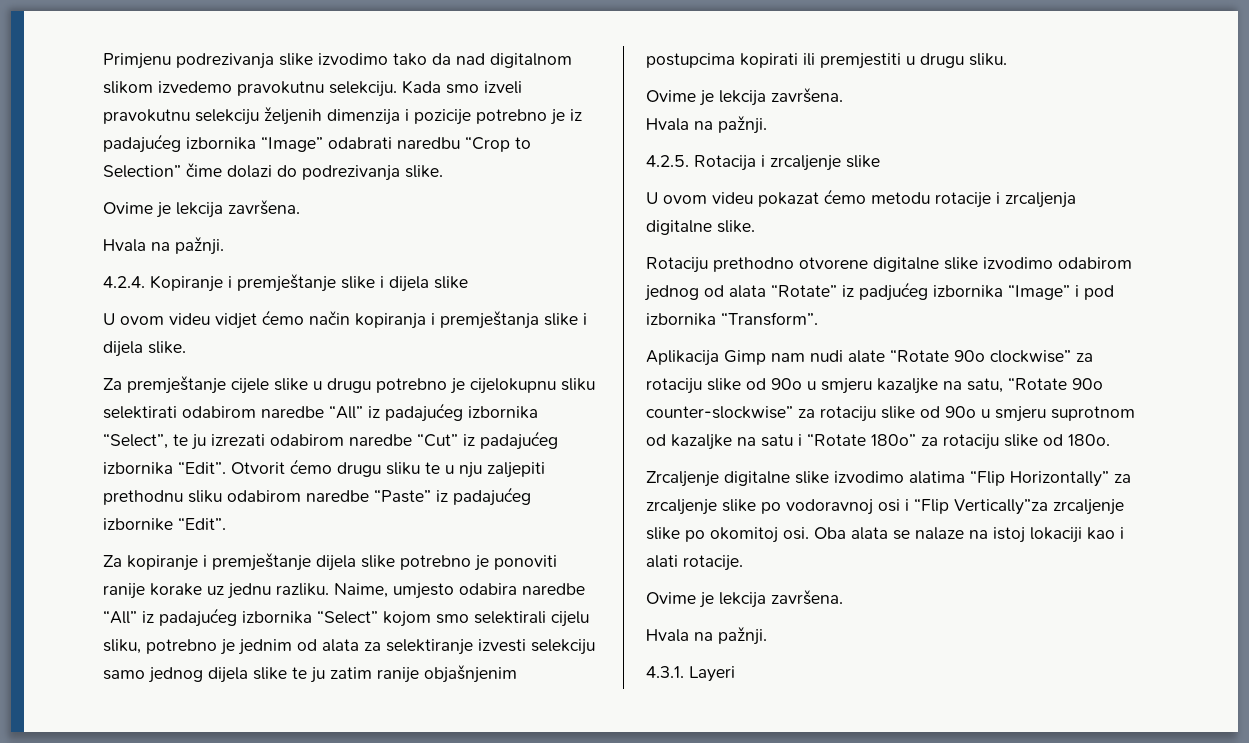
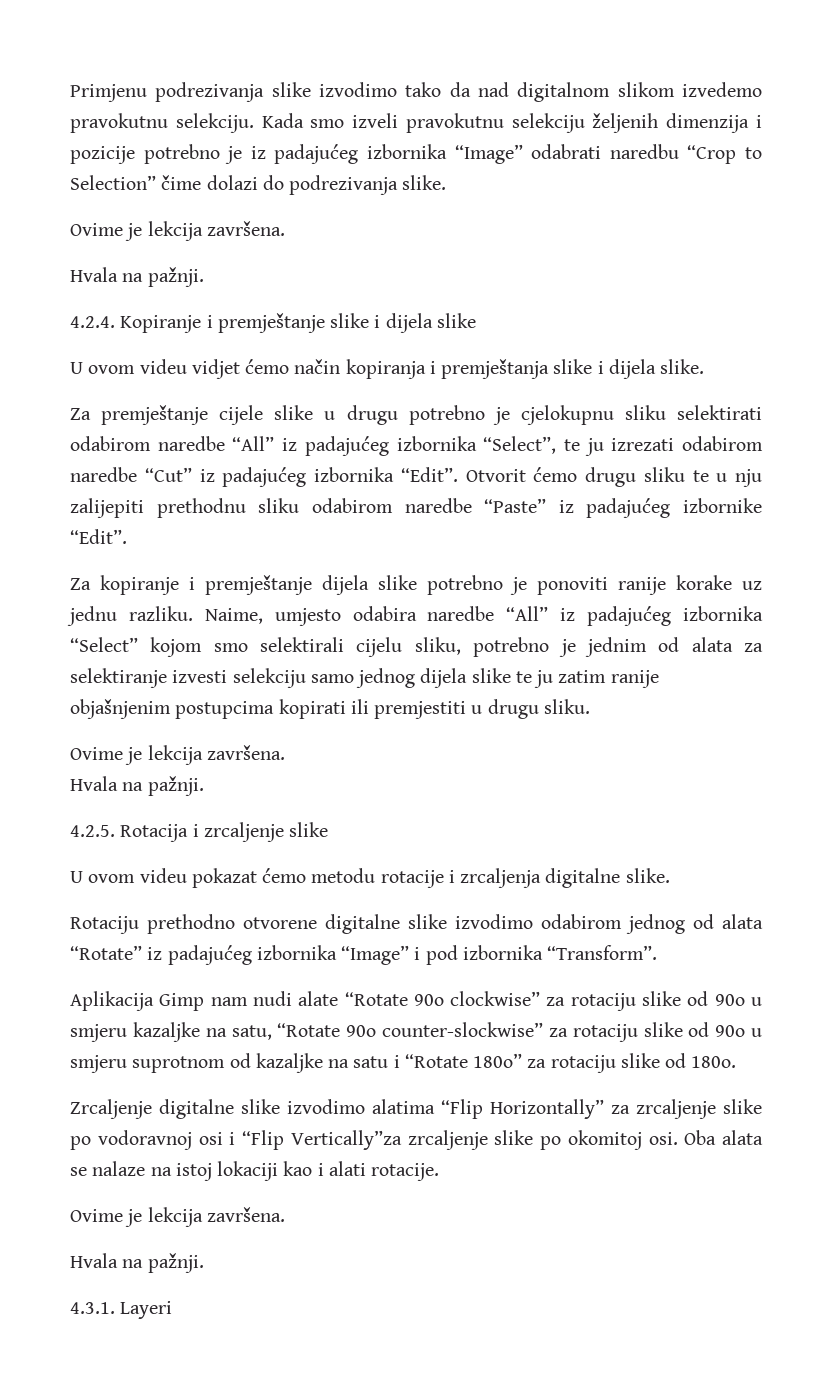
- Za premještanje cijele slike u drugu potrebno je cijelokupnu sliku selektirati odabirom naredbe “All” iz padajućeg izbornika “Select”, te ju izrezati odabirom naredbe “Cut” iz padajućeg izbornika “Edit”.
+ Za premještanje cijele slike u drugu potrebno je cjelokupnu sliku selektirati odabirom naredbe “All” iz padajućeg izbornika “Select”, te ju izrezati odabirom naredbe “Cut” iz padajućeg izbornika “Edit”.
- Otvorit ćemo drugu sliku te u nju zaljepiti prethodnu sliku odabirom naredbe “Paste” iz padajućeg izbornike “Edit”.
+ Otvorit ćemo drugu sliku te u nju zalijepiti prethodnu sliku odabirom naredbe “Paste” iz padajućeg izbornike “Edit”.
- Rotaciju prethodno otvorene digitalne slike izvodimo odabirom jednog od alata “Rotate” iz padjućeg izbornika “Image” i pod izbornika “Transform”.
+ Rotaciju prethodno otvorene digitalne slike izvodimo odabirom jednog od alata “Rotate” iz padajućeg izbornika “Image” i pod izbornika “Transform”.

